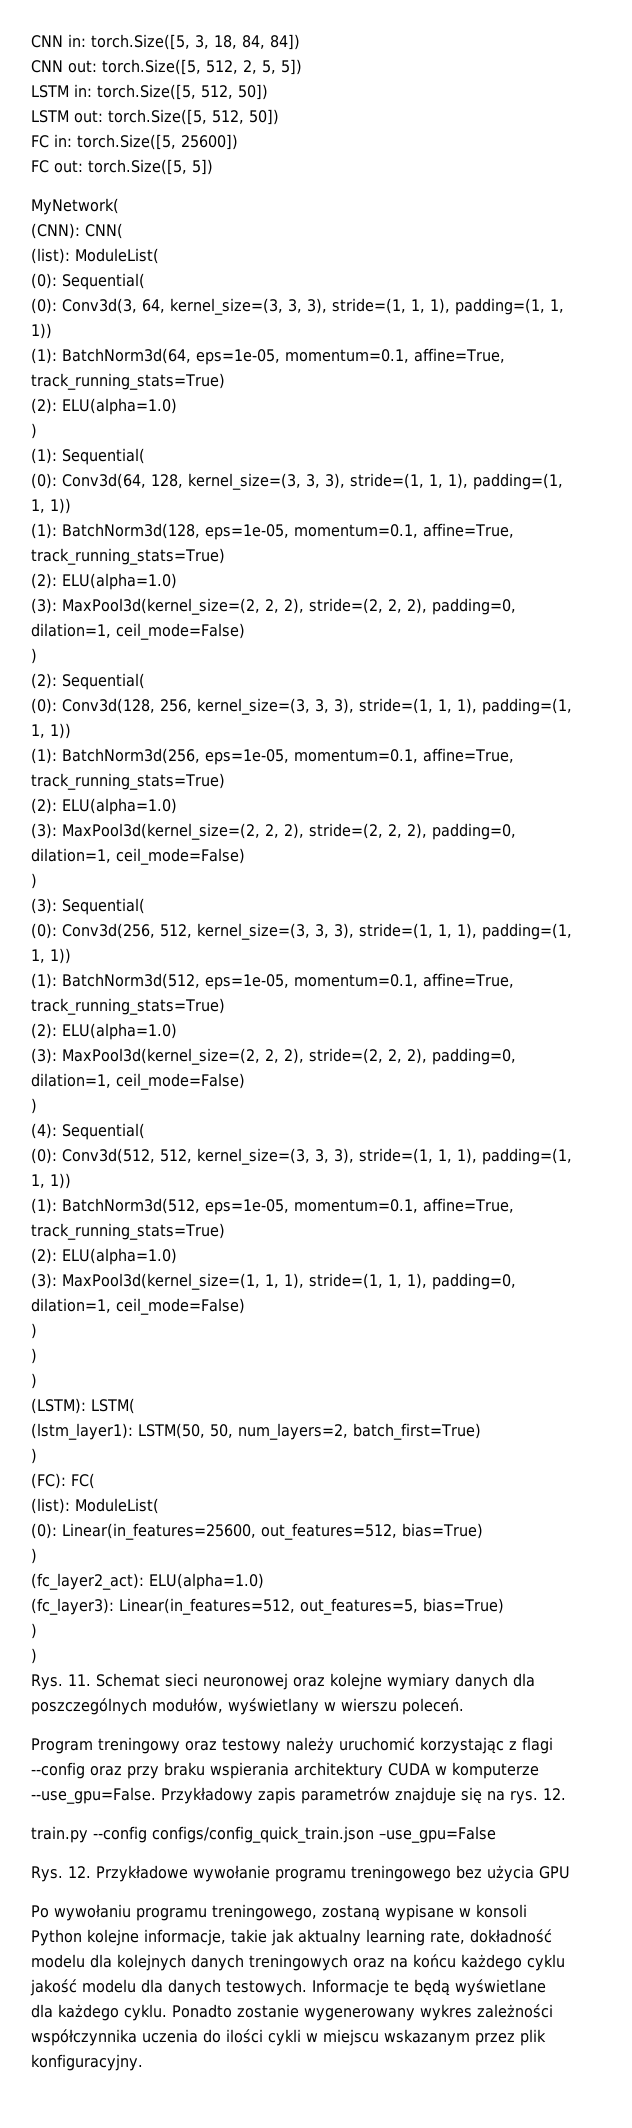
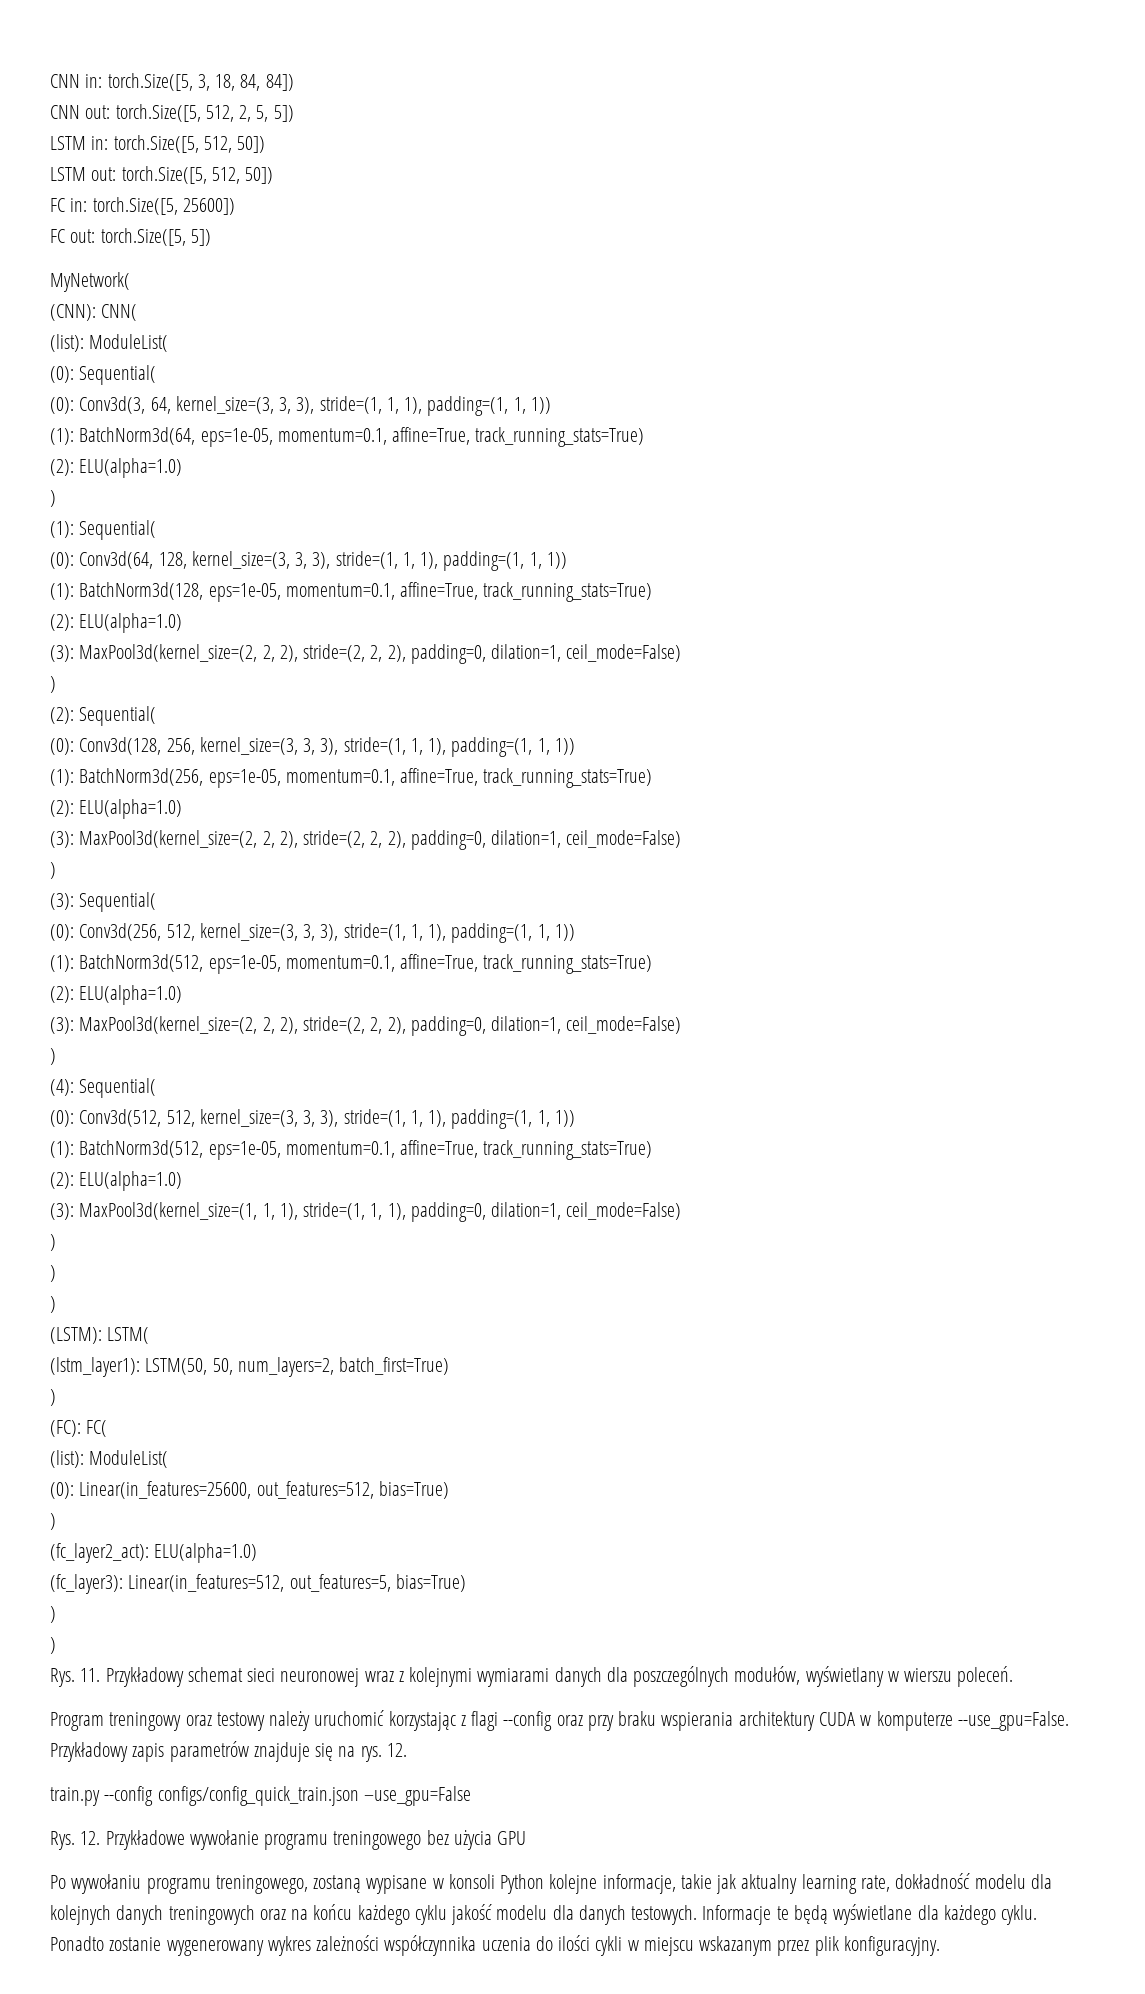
- Rys. 11. Schemat sieci neuronowej oraz kolejne wymiary danych dla poszczególnych modułów, wyświetlany w wierszu poleceń.
+ Rys. 11. Przykładowy schemat sieci neuronowej wraz z kolejnymi wymiarami danych dla poszczególnych modułów, wyświetlany w wierszu poleceń.

